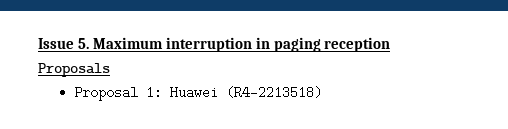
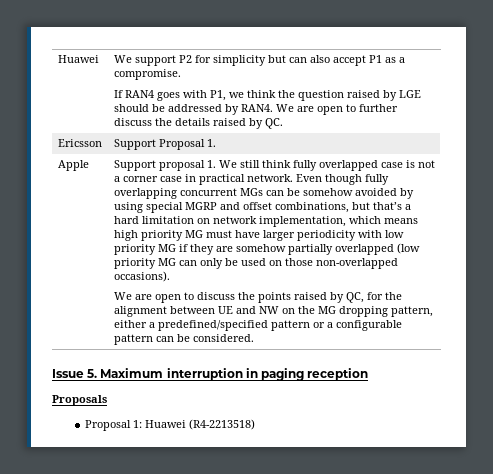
+ Huawei | We support P2 for simplicity but can also accept P1 as a compromise.
+ If RAN4 goes with P1, we think the question raised by LGE should be addressed by RAN4. We are open to further discuss the details raised by QC.
+ Ericsson | Support Proposal 1.
+ Apple | Support proposal 1. We still think fully overlapped case is not a corner case in practical network. Even though fully overlapping concurrent MGs can be somehow avoided by using special MGRP and offset combinations, but that’s a hard limitation on network implementation, which means high priority MG must have larger periodicity with low priority MG if they are somehow partially overlapped (low priority MG can only be used on those non-overlapped occasions).
+ We are open to discuss the points raised by QC, for the alignment between UE and NW on the MG dropping pattern, either a predefined/specified pattern or a configurable pattern can be considered.

